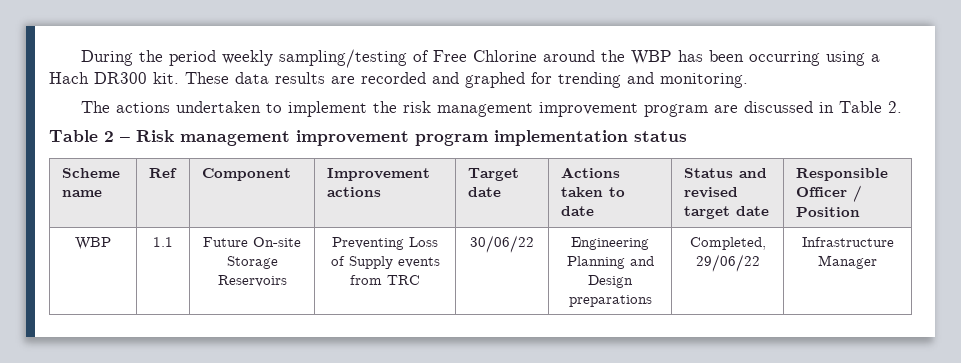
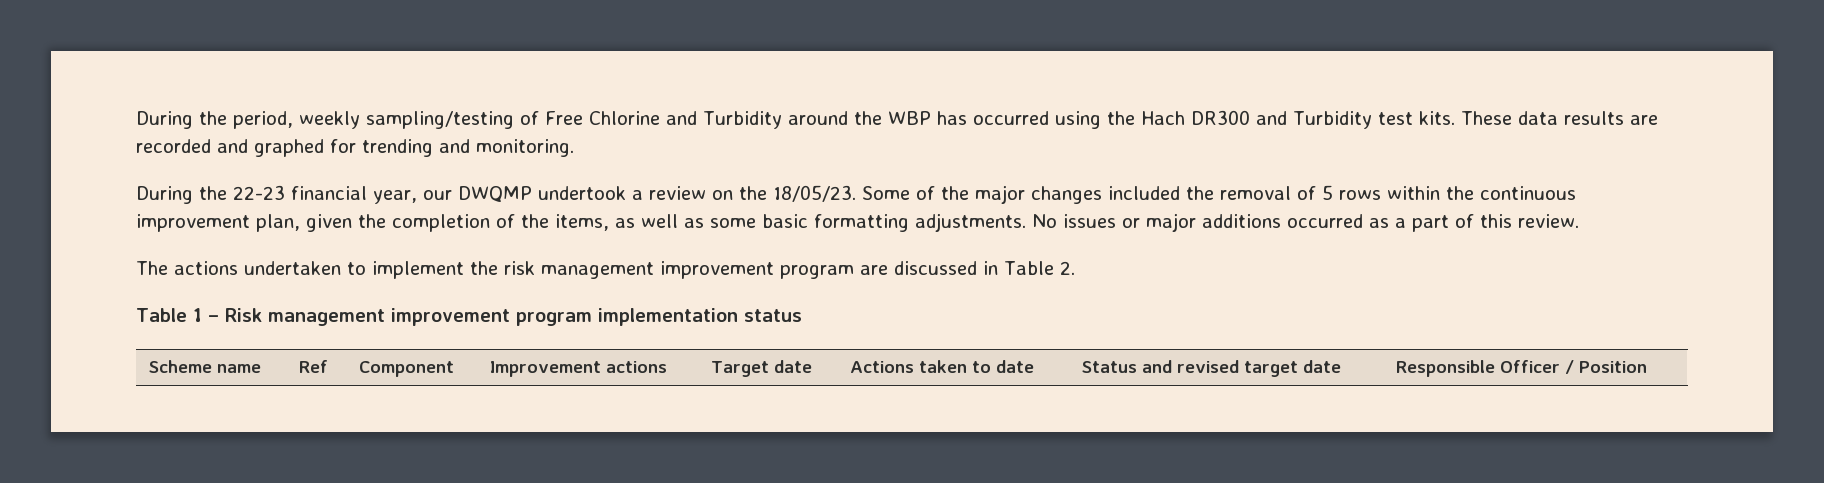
- During the period weekly sampling/testing of Free Chlorine around the WBP has been occurring using a Hach DR300 kit.
+ During the period, weekly sampling/testing of Free Chlorine and Turbidity around the WBP has occurred using the Hach DR300 and Turbidity test kits.
+ During the 22-23 financial year, our DWQMP undertook a review on the 18/05/23. Some of the major changes included the removal of 5 rows within the continuous improvement plan, given the completion of the items, as well as some basic formatting adjustments. No issues or major additions occurred as a part of this review.
- Table 2 – Risk management improvement program implementation status
+ Table 1 – Risk management improvement program implementation status
- WBP | 1.1 | Future On-site Storage Reservoirs | Preventing Loss of Supply events from TRC | 30/06/22 | Engineering Planning and Design preparations | Completed, 29/06/22 | Infrastructure Manager

